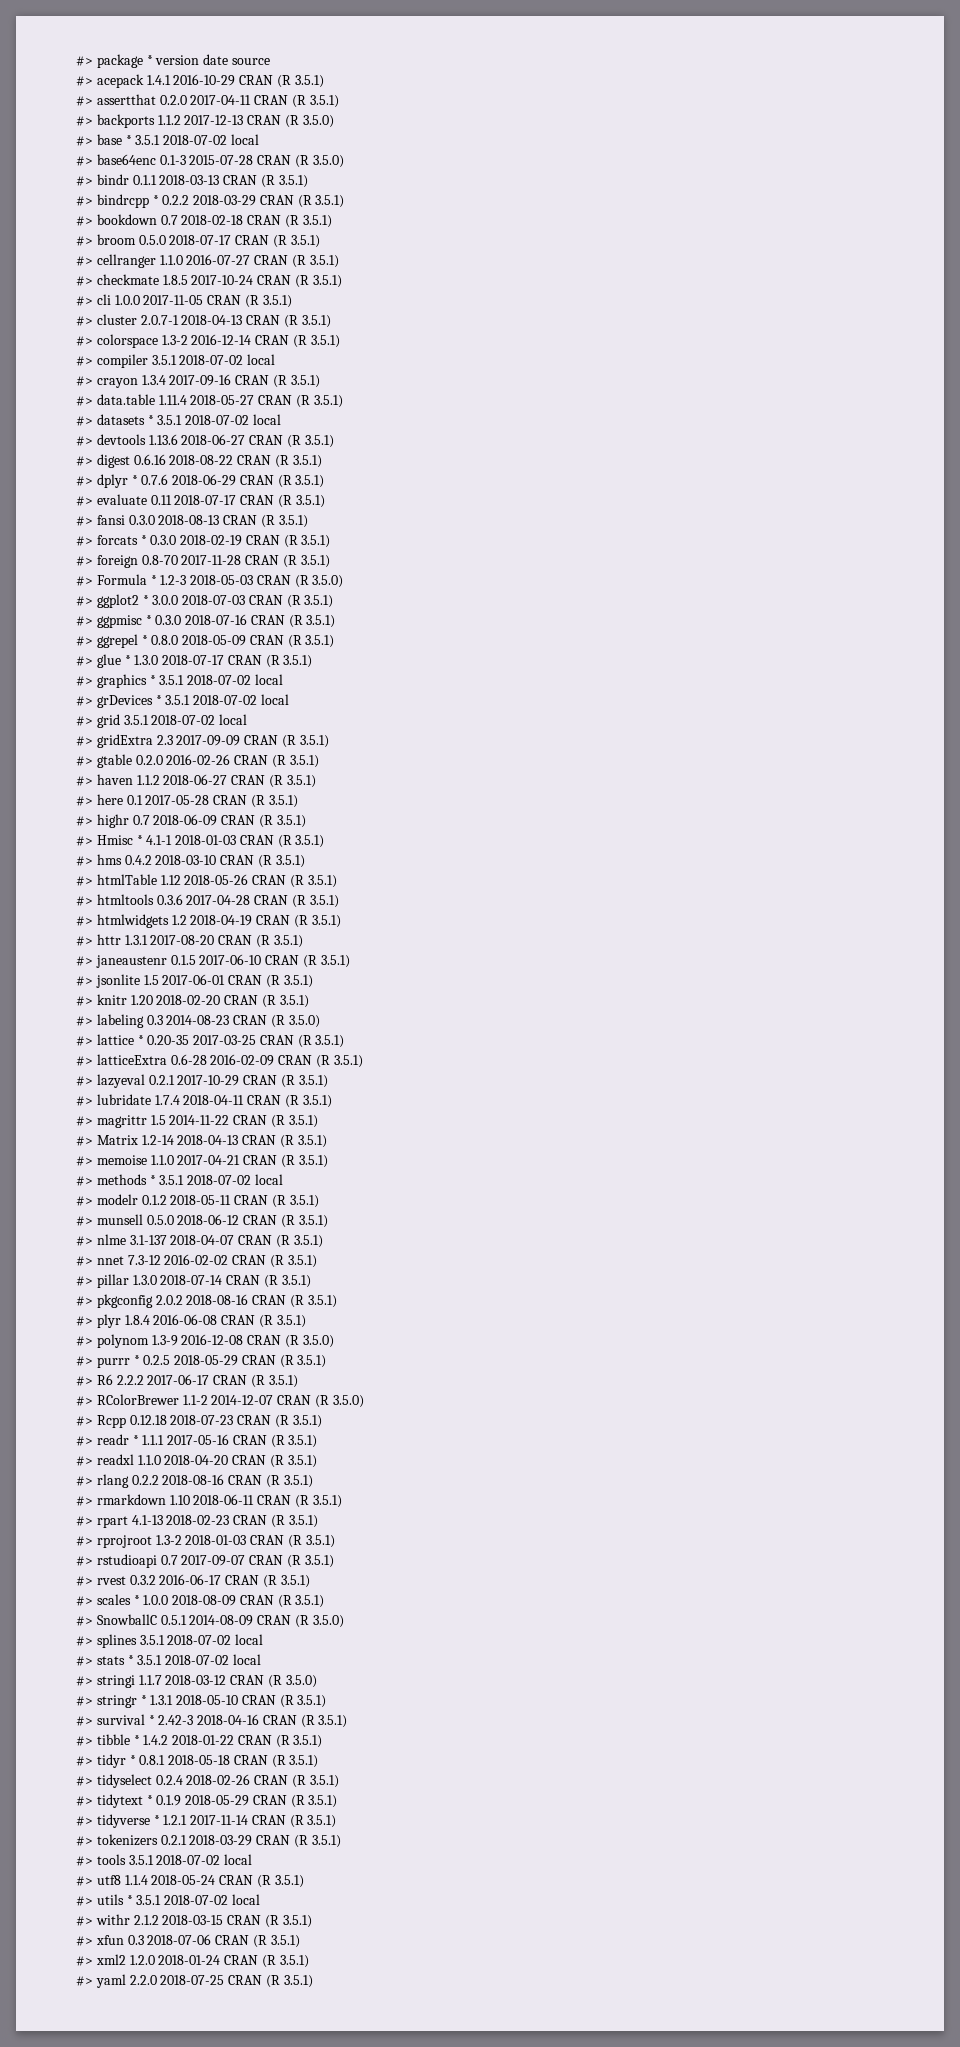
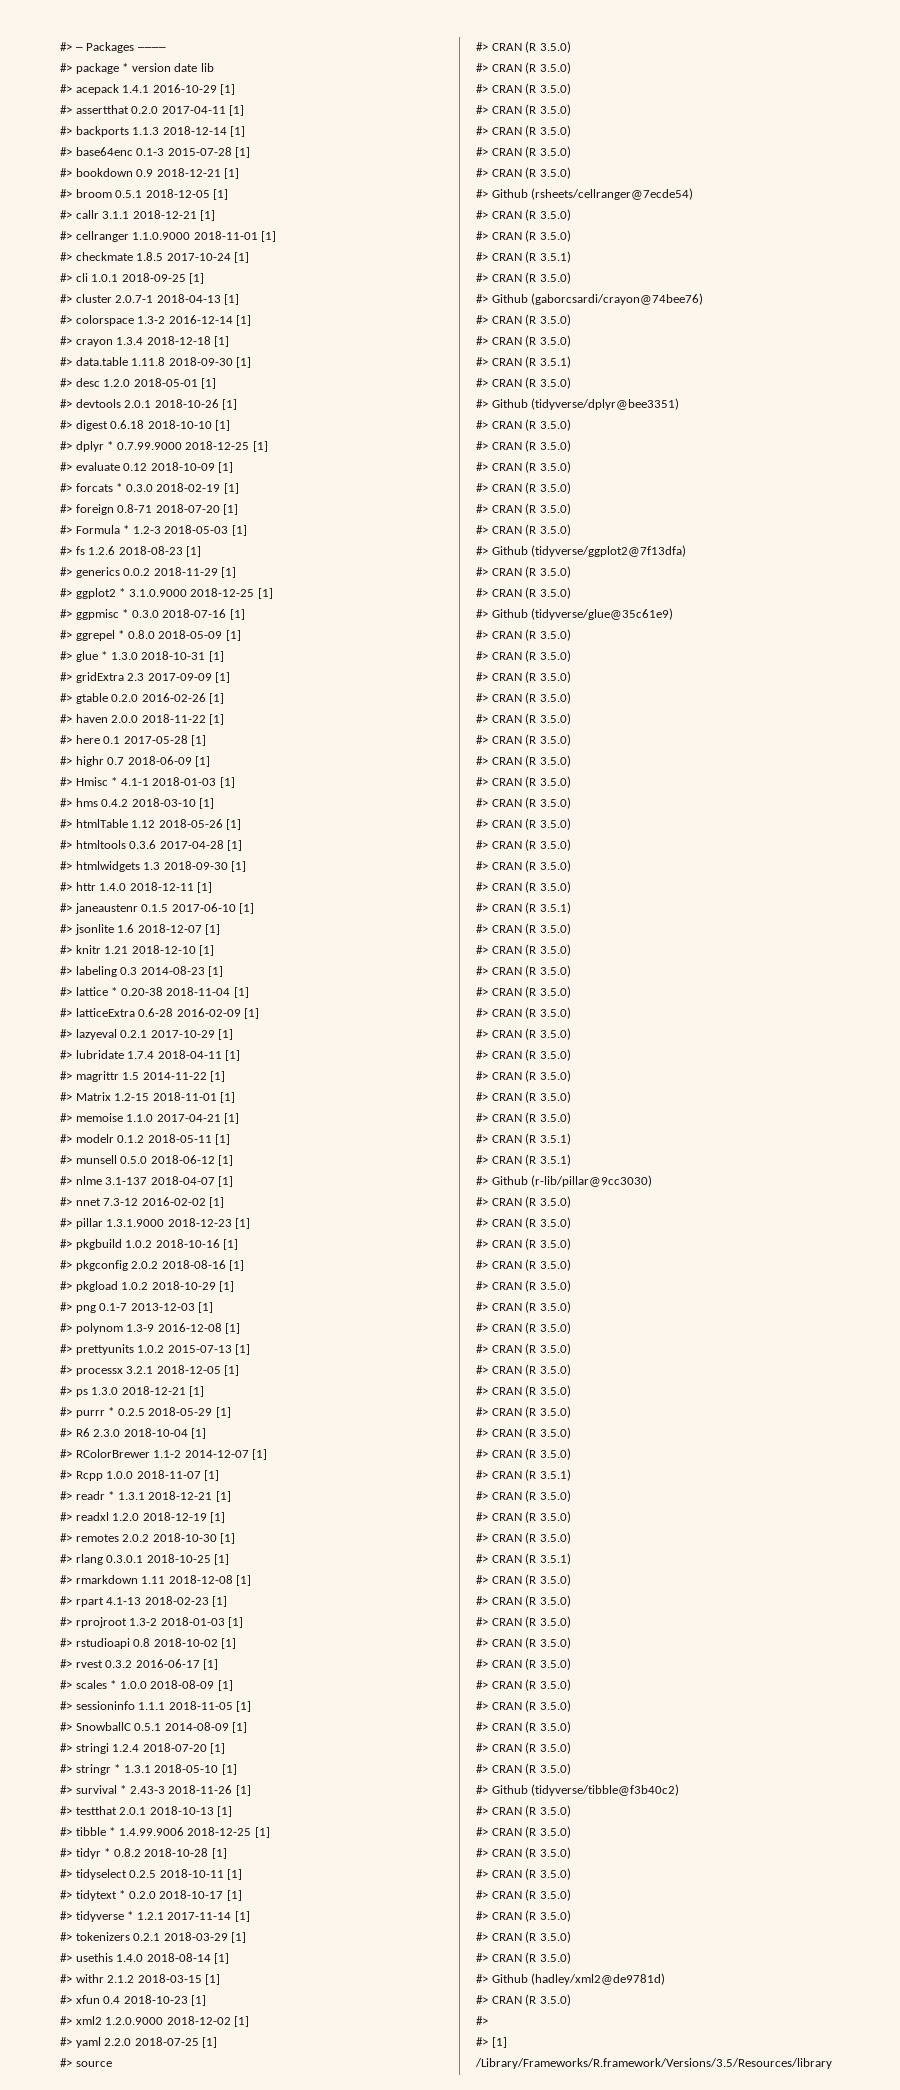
- #> package * version date source
+ #> ─ Packages ────
+ #> package * version date lib
- #> acepack 1.4.1 2016-10-29 CRAN (R 3.5.1)
+ #> acepack 1.4.1 2016-10-29 [1]
- #> assertthat 0.2.0 2017-04-11 CRAN (R 3.5.1)
+ #> assertthat 0.2.0 2017-04-11 [1]
- #> backports 1.1.2 2017-12-13 CRAN (R 3.5.0)
- #> base * 3.5.1 2018-07-02 local
- #> base64enc 0.1-3 2015-07-28 CRAN (R 3.5.0)
- #> bindr 0.1.1 2018-03-13 CRAN (R 3.5.1)
- #> bindrcpp * 0.2.2 2018-03-29 CRAN (R 3.5.1)
- #> bookdown 0.7 2018-02-18 CRAN (R 3.5.1)
- #> broom 0.5.0 2018-07-17 CRAN (R 3.5.1)
- #> cellranger 1.1.0 2016-07-27 CRAN (R 3.5.1)
+ #> backports 1.1.3 2018-12-14 [1]
+ #> base64enc 0.1-3 2015-07-28 [1]
+ #> bookdown 0.9 2018-12-21 [1]
+ #> broom 0.5.1 2018-12-05 [1]
+ #> callr 3.1.1 2018-12-21 [1]
+ #> cellranger 1.1.0.9000 2018-11-01 [1]
- #> checkmate 1.8.5 2017-10-24 CRAN (R 3.5.1)
+ #> checkmate 1.8.5 2017-10-24 [1]
- #> cli 1.0.0 2017-11-05 CRAN (R 3.5.1)
+ #> cli 1.0.1 2018-09-25 [1]
- #> cluster 2.0.7-1 2018-04-13 CRAN (R 3.5.1)
+ #> cluster 2.0.7-1 2018-04-13 [1]
- #> colorspace 1.3-2 2016-12-14 CRAN (R 3.5.1)
- #> compiler 3.5.1 2018-07-02 local
- #> crayon 1.3.4 2017-09-16 CRAN (R 3.5.1)
- #> data.table 1.11.4 2018-05-27 CRAN (R 3.5.1)
- #> datasets * 3.5.1 2018-07-02 local
- #> devtools 1.13.6 2018-06-27 CRAN (R 3.5.1)
- #> digest 0.6.16 2018-08-22 CRAN (R 3.5.1)
- #> dplyr * 0.7.6 2018-06-29 CRAN (R 3.5.1)
- #> evaluate 0.11 2018-07-17 CRAN (R 3.5.1)
- #> fansi 0.3.0 2018-08-13 CRAN (R 3.5.1)
+ #> colorspace 1.3-2 2016-12-14 [1]
+ #> crayon 1.3.4 2018-12-18 [1]
+ #> data.table 1.11.8 2018-09-30 [1]
+ #> desc 1.2.0 2018-05-01 [1]
+ #> devtools 2.0.1 2018-10-26 [1]
+ #> digest 0.6.18 2018-10-10 [1]
+ #> dplyr * 0.7.99.9000 2018-12-25 [1]
+ #> evaluate 0.12 2018-10-09 [1]
- #> forcats * 0.3.0 2018-02-19 CRAN (R 3.5.1)
+ #> forcats * 0.3.0 2018-02-19 [1]
- #> foreign 0.8-70 2017-11-28 CRAN (R 3.5.1)
+ #> foreign 0.8-71 2018-07-20 [1]
- #> Formula * 1.2-3 2018-05-03 CRAN (R 3.5.0)
- #> ggplot2 * 3.0.0 2018-07-03 CRAN (R 3.5.1)
+ #> Formula * 1.2-3 2018-05-03 [1]
+ #> fs 1.2.6 2018-08-23 [1]
+ #> generics 0.0.2 2018-11-29 [1]
+ #> ggplot2 * 3.1.0.9000 2018-12-25 [1]
- #> ggpmisc * 0.3.0 2018-07-16 CRAN (R 3.5.1)
+ #> ggpmisc * 0.3.0 2018-07-16 [1]
- #> ggrepel * 0.8.0 2018-05-09 CRAN (R 3.5.1)
+ #> ggrepel * 0.8.0 2018-05-09 [1]
- #> glue * 1.3.0 2018-07-17 CRAN (R 3.5.1)
- #> graphics * 3.5.1 2018-07-02 local
- #> grDevices * 3.5.1 2018-07-02 local
- #> grid 3.5.1 2018-07-02 local
+ #> glue * 1.3.0 2018-10-31 [1]
- #> gridExtra 2.3 2017-09-09 CRAN (R 3.5.1)
+ #> gridExtra 2.3 2017-09-09 [1]
- #> gtable 0.2.0 2016-02-26 CRAN (R 3.5.1)
+ #> gtable 0.2.0 2016-02-26 [1]
- #> haven 1.1.2 2018-06-27 CRAN (R 3.5.1)
+ #> haven 2.0.0 2018-11-22 [1]
- #> here 0.1 2017-05-28 CRAN (R 3.5.1)
+ #> here 0.1 2017-05-28 [1]
- #> highr 0.7 2018-06-09 CRAN (R 3.5.1)
+ #> highr 0.7 2018-06-09 [1]
- #> Hmisc * 4.1-1 2018-01-03 CRAN (R 3.5.1)
+ #> Hmisc * 4.1-1 2018-01-03 [1]
- #> hms 0.4.2 2018-03-10 CRAN (R 3.5.1)
+ #> hms 0.4.2 2018-03-10 [1]
- #> htmlTable 1.12 2018-05-26 CRAN (R 3.5.1)
+ #> htmlTable 1.12 2018-05-26 [1]
- #> htmltools 0.3.6 2017-04-28 CRAN (R 3.5.1)
+ #> htmltools 0.3.6 2017-04-28 [1]
- #> htmlwidgets 1.2 2018-04-19 CRAN (R 3.5.1)
- #> httr 1.3.1 2017-08-20 CRAN (R 3.5.1)
+ #> htmlwidgets 1.3 2018-09-30 [1]
+ #> httr 1.4.0 2018-12-11 [1]
- #> janeaustenr 0.1.5 2017-06-10 CRAN (R 3.5.1)
+ #> janeaustenr 0.1.5 2017-06-10 [1]
- #> jsonlite 1.5 2017-06-01 CRAN (R 3.5.1)
- #> knitr 1.20 2018-02-20 CRAN (R 3.5.1)
+ #> jsonlite 1.6 2018-12-07 [1]
+ #> knitr 1.21 2018-12-10 [1]
- #> labeling 0.3 2014-08-23 CRAN (R 3.5.0)
+ #> labeling 0.3 2014-08-23 [1]
- #> lattice * 0.20-35 2017-03-25 CRAN (R 3.5.1)
+ #> lattice * 0.20-38 2018-11-04 [1]
- #> latticeExtra 0.6-28 2016-02-09 CRAN (R 3.5.1)
+ #> latticeExtra 0.6-28 2016-02-09 [1]
- #> lazyeval 0.2.1 2017-10-29 CRAN (R 3.5.1)
+ #> lazyeval 0.2.1 2017-10-29 [1]
- #> lubridate 1.7.4 2018-04-11 CRAN (R 3.5.1)
+ #> lubridate 1.7.4 2018-04-11 [1]
- #> magrittr 1.5 2014-11-22 CRAN (R 3.5.1)
+ #> magrittr 1.5 2014-11-22 [1]
- #> Matrix 1.2-14 2018-04-13 CRAN (R 3.5.1)
+ #> Matrix 1.2-15 2018-11-01 [1]
- #> memoise 1.1.0 2017-04-21 CRAN (R 3.5.1)
- #> methods * 3.5.1 2018-07-02 local
+ #> memoise 1.1.0 2017-04-21 [1]
- #> modelr 0.1.2 2018-05-11 CRAN (R 3.5.1)
+ #> modelr 0.1.2 2018-05-11 [1]
- #> munsell 0.5.0 2018-06-12 CRAN (R 3.5.1)
+ #> munsell 0.5.0 2018-06-12 [1]
- #> nlme 3.1-137 2018-04-07 CRAN (R 3.5.1)
+ #> nlme 3.1-137 2018-04-07 [1]
- #> nnet 7.3-12 2016-02-02 CRAN (R 3.5.1)
+ #> nnet 7.3-12 2016-02-02 [1]
- #> pillar 1.3.0 2018-07-14 CRAN (R 3.5.1)
- #> pkgconfig 2.0.2 2018-08-16 CRAN (R 3.5.1)
- #> plyr 1.8.4 2016-06-08 CRAN (R 3.5.1)
- #> polynom 1.3-9 2016-12-08 CRAN (R 3.5.0)
+ #> pillar 1.3.1.9000 2018-12-23 [1]
+ #> pkgbuild 1.0.2 2018-10-16 [1]
+ #> pkgconfig 2.0.2 2018-08-16 [1]
+ #> pkgload 1.0.2 2018-10-29 [1]
+ #> png 0.1-7 2013-12-03 [1]
+ #> polynom 1.3-9 2016-12-08 [1]
+ #> prettyunits 1.0.2 2015-07-13 [1]
+ #> processx 3.2.1 2018-12-05 [1]
+ #> ps 1.3.0 2018-12-21 [1]
- #> purrr * 0.2.5 2018-05-29 CRAN (R 3.5.1)
+ #> purrr * 0.2.5 2018-05-29 [1]
- #> R6 2.2.2 2017-06-17 CRAN (R 3.5.1)
+ #> R6 2.3.0 2018-10-04 [1]
- #> RColorBrewer 1.1-2 2014-12-07 CRAN (R 3.5.0)
+ #> RColorBrewer 1.1-2 2014-12-07 [1]
- #> Rcpp 0.12.18 2018-07-23 CRAN (R 3.5.1)
- #> readr * 1.1.1 2017-05-16 CRAN (R 3.5.1)
- #> readxl 1.1.0 2018-04-20 CRAN (R 3.5.1)
- #> rlang 0.2.2 2018-08-16 CRAN (R 3.5.1)
- #> rmarkdown 1.10 2018-06-11 CRAN (R 3.5.1)
+ #> Rcpp 1.0.0 2018-11-07 [1]
+ #> readr * 1.3.1 2018-12-21 [1]
+ #> readxl 1.2.0 2018-12-19 [1]
+ #> remotes 2.0.2 2018-10-30 [1]
+ #> rlang 0.3.0.1 2018-10-25 [1]
+ #> rmarkdown 1.11 2018-12-08 [1]
- #> rpart 4.1-13 2018-02-23 CRAN (R 3.5.1)
+ #> rpart 4.1-13 2018-02-23 [1]
- #> rprojroot 1.3-2 2018-01-03 CRAN (R 3.5.1)
+ #> rprojroot 1.3-2 2018-01-03 [1]
- #> rstudioapi 0.7 2017-09-07 CRAN (R 3.5.1)
+ #> rstudioapi 0.8 2018-10-02 [1]
- #> rvest 0.3.2 2016-06-17 CRAN (R 3.5.1)
+ #> rvest 0.3.2 2016-06-17 [1]
- #> scales * 1.0.0 2018-08-09 CRAN (R 3.5.1)
- #> SnowballC 0.5.1 2014-08-09 CRAN (R 3.5.0)
- #> splines 3.5.1 2018-07-02 local
- #> stats * 3.5.1 2018-07-02 local
- #> stringi 1.1.7 2018-03-12 CRAN (R 3.5.0)
+ #> scales * 1.0.0 2018-08-09 [1]
+ #> sessioninfo 1.1.1 2018-11-05 [1]
+ #> SnowballC 0.5.1 2014-08-09 [1]
+ #> stringi 1.2.4 2018-07-20 [1]
- #> stringr * 1.3.1 2018-05-10 CRAN (R 3.5.1)
+ #> stringr * 1.3.1 2018-05-10 [1]
- #> survival * 2.42-3 2018-04-16 CRAN (R 3.5.1)
- #> tibble * 1.4.2 2018-01-22 CRAN (R 3.5.1)
- #> tidyr * 0.8.1 2018-05-18 CRAN (R 3.5.1)
- #> tidyselect 0.2.4 2018-02-26 CRAN (R 3.5.1)
- #> tidytext * 0.1.9 2018-05-29 CRAN (R 3.5.1)
+ #> survival * 2.43-3 2018-11-26 [1]
+ #> testthat 2.0.1 2018-10-13 [1]
+ #> tibble * 1.4.99.9006 2018-12-25 [1]
+ #> tidyr * 0.8.2 2018-10-28 [1]
+ #> tidyselect 0.2.5 2018-10-11 [1]
+ #> tidytext * 0.2.0 2018-10-17 [1]
- #> tidyverse * 1.2.1 2017-11-14 CRAN (R 3.5.1)
- #> tokenizers 0.2.1 2018-03-29 CRAN (R 3.5.1)
- #> tools 3.5.1 2018-07-02 local
- #> utf8 1.1.4 2018-05-24 CRAN (R 3.5.1)
- #> utils * 3.5.1 2018-07-02 local
- #> withr 2.1.2 2018-03-15 CRAN (R 3.5.1)
- #> xfun 0.3 2018-07-06 CRAN (R 3.5.1)
- #> xml2 1.2.0 2018-01-24 CRAN (R 3.5.1)
- #> yaml 2.2.0 2018-07-25 CRAN (R 3.5.1)
+ #> tidyverse * 1.2.1 2017-11-14 [1]
+ #> tokenizers 0.2.1 2018-03-29 [1]
+ #> usethis 1.4.0 2018-08-14 [1]
+ #> withr 2.1.2 2018-03-15 [1]
+ #> xfun 0.4 2018-10-23 [1]
+ #> xml2 1.2.0.9000 2018-12-02 [1]
+ #> yaml 2.2.0 2018-07-25 [1]
+ #> source
+ #> CRAN (R 3.5.0)
+ #> CRAN (R 3.5.0)
+ #> CRAN (R 3.5.0)
+ #> CRAN (R 3.5.0)
+ #> CRAN (R 3.5.0)
+ #> CRAN (R 3.5.0)
+ #> CRAN (R 3.5.0)
+ #> Github (rsheets/cellranger@7ecde54)
+ #> CRAN (R 3.5.0)
+ #> CRAN (R 3.5.0)
+ #> CRAN (R 3.5.1)
+ #> CRAN (R 3.5.0)
+ #> Github (gaborcsardi/crayon@74bee76)
+ #> CRAN (R 3.5.0)
+ #> CRAN (R 3.5.0)
+ #> CRAN (R 3.5.1)
+ #> CRAN (R 3.5.0)
+ #> Github (tidyverse/dplyr@bee3351)
+ #> CRAN (R 3.5.0)
+ #> CRAN (R 3.5.0)
+ #> CRAN (R 3.5.0)
+ #> CRAN (R 3.5.0)
+ #> CRAN (R 3.5.0)
+ #> CRAN (R 3.5.0)
+ #> Github (tidyverse/ggplot2@7f13dfa)
+ #> CRAN (R 3.5.0)
+ #> CRAN (R 3.5.0)
+ #> Github (tidyverse/glue@35c61e9)
+ #> CRAN (R 3.5.0)
+ #> CRAN (R 3.5.0)
+ #> CRAN (R 3.5.0)
+ #> CRAN (R 3.5.0)
+ #> CRAN (R 3.5.0)
+ #> CRAN (R 3.5.0)
+ #> CRAN (R 3.5.0)
+ #> CRAN (R 3.5.0)
+ #> CRAN (R 3.5.0)
+ #> CRAN (R 3.5.0)
+ #> CRAN (R 3.5.0)
+ #> CRAN (R 3.5.0)
+ #> CRAN (R 3.5.0)
+ #> CRAN (R 3.5.1)
+ #> CRAN (R 3.5.0)
+ #> CRAN (R 3.5.0)
+ #> CRAN (R 3.5.0)
+ #> CRAN (R 3.5.0)
+ #> CRAN (R 3.5.0)
+ #> CRAN (R 3.5.0)
+ #> CRAN (R 3.5.0)
+ #> CRAN (R 3.5.0)
+ #> CRAN (R 3.5.0)
+ #> CRAN (R 3.5.0)
+ #> CRAN (R 3.5.1)
+ #> CRAN (R 3.5.1)
+ #> Github (r-lib/pillar@9cc3030)
+ #> CRAN (R 3.5.0)
+ #> CRAN (R 3.5.0)
+ #> CRAN (R 3.5.0)
+ #> CRAN (R 3.5.0)
+ #> CRAN (R 3.5.0)
+ #> CRAN (R 3.5.0)
+ #> CRAN (R 3.5.0)
+ #> CRAN (R 3.5.0)
+ #> CRAN (R 3.5.0)
+ #> CRAN (R 3.5.0)
+ #> CRAN (R 3.5.0)
+ #> CRAN (R 3.5.0)
+ #> CRAN (R 3.5.0)
+ #> CRAN (R 3.5.1)
+ #> CRAN (R 3.5.0)
+ #> CRAN (R 3.5.0)
+ #> CRAN (R 3.5.0)
+ #> CRAN (R 3.5.1)
+ #> CRAN (R 3.5.0)
+ #> CRAN (R 3.5.0)
+ #> CRAN (R 3.5.0)
+ #> CRAN (R 3.5.0)
+ #> CRAN (R 3.5.0)
+ #> CRAN (R 3.5.0)
+ #> CRAN (R 3.5.0)
+ #> CRAN (R 3.5.0)
+ #> CRAN (R 3.5.0)
+ #> CRAN (R 3.5.0)
+ #> Github (tidyverse/tibble@f3b40c2)
+ #> CRAN (R 3.5.0)
+ #> CRAN (R 3.5.0)
+ #> CRAN (R 3.5.0)
+ #> CRAN (R 3.5.0)
+ #> CRAN (R 3.5.0)
+ #> CRAN (R 3.5.0)
+ #> CRAN (R 3.5.0)
+ #> CRAN (R 3.5.0)
+ #> Github (hadley/xml2@de9781d)
+ #> CRAN (R 3.5.0)
+ #>
+ #> [1] /Library/Frameworks/R.framework/Versions/3.5/Resources/library

